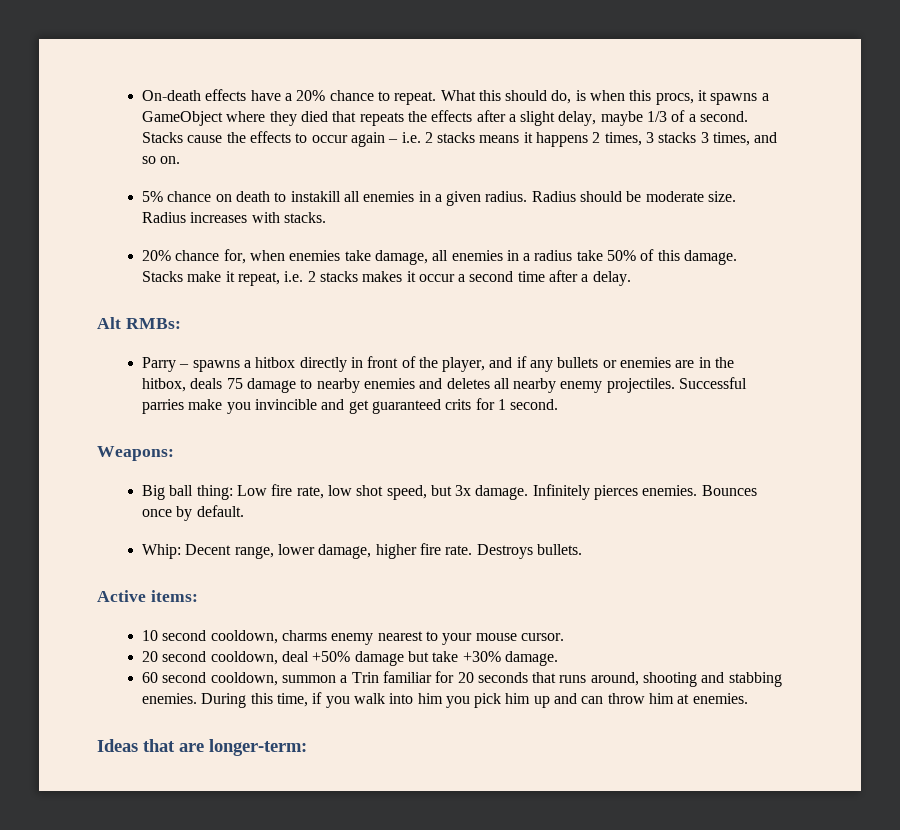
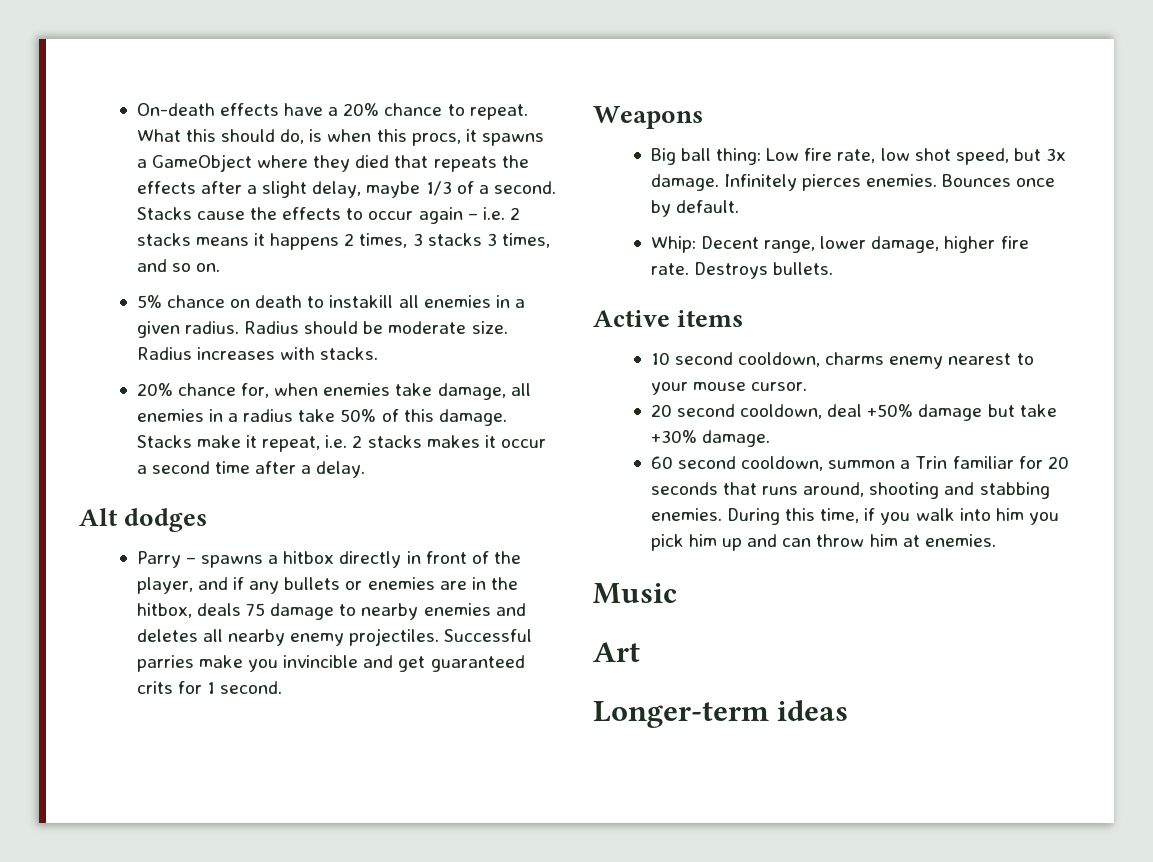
- Alt RMBs:
+ Alt dodges
- Weapons:
+ Weapons
- Active items:
+ Active items
- Ideas that are longer-term:
+ Music
+ Art
+ Longer-term ideas

